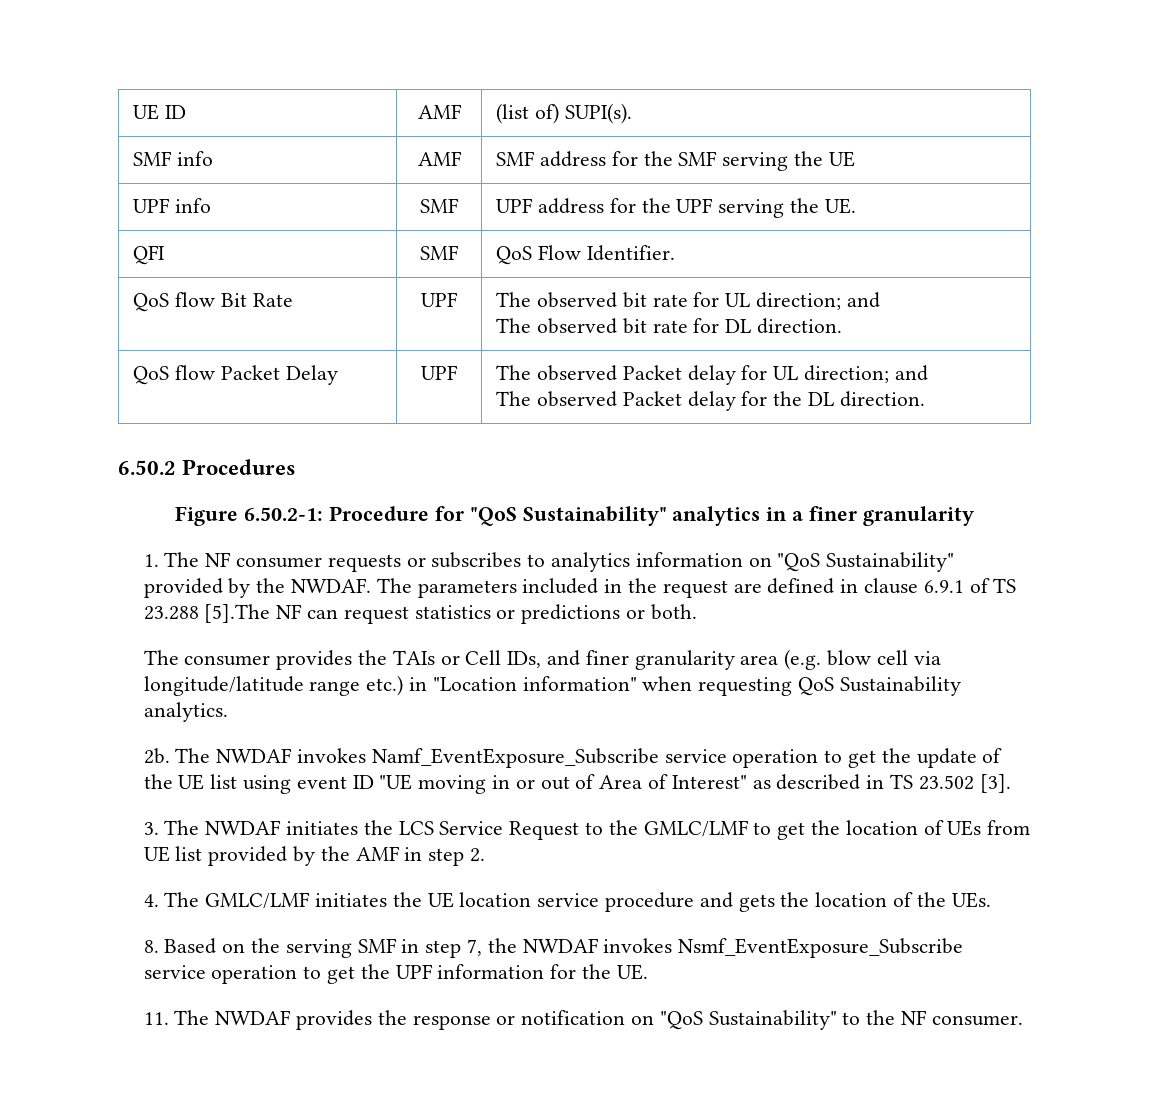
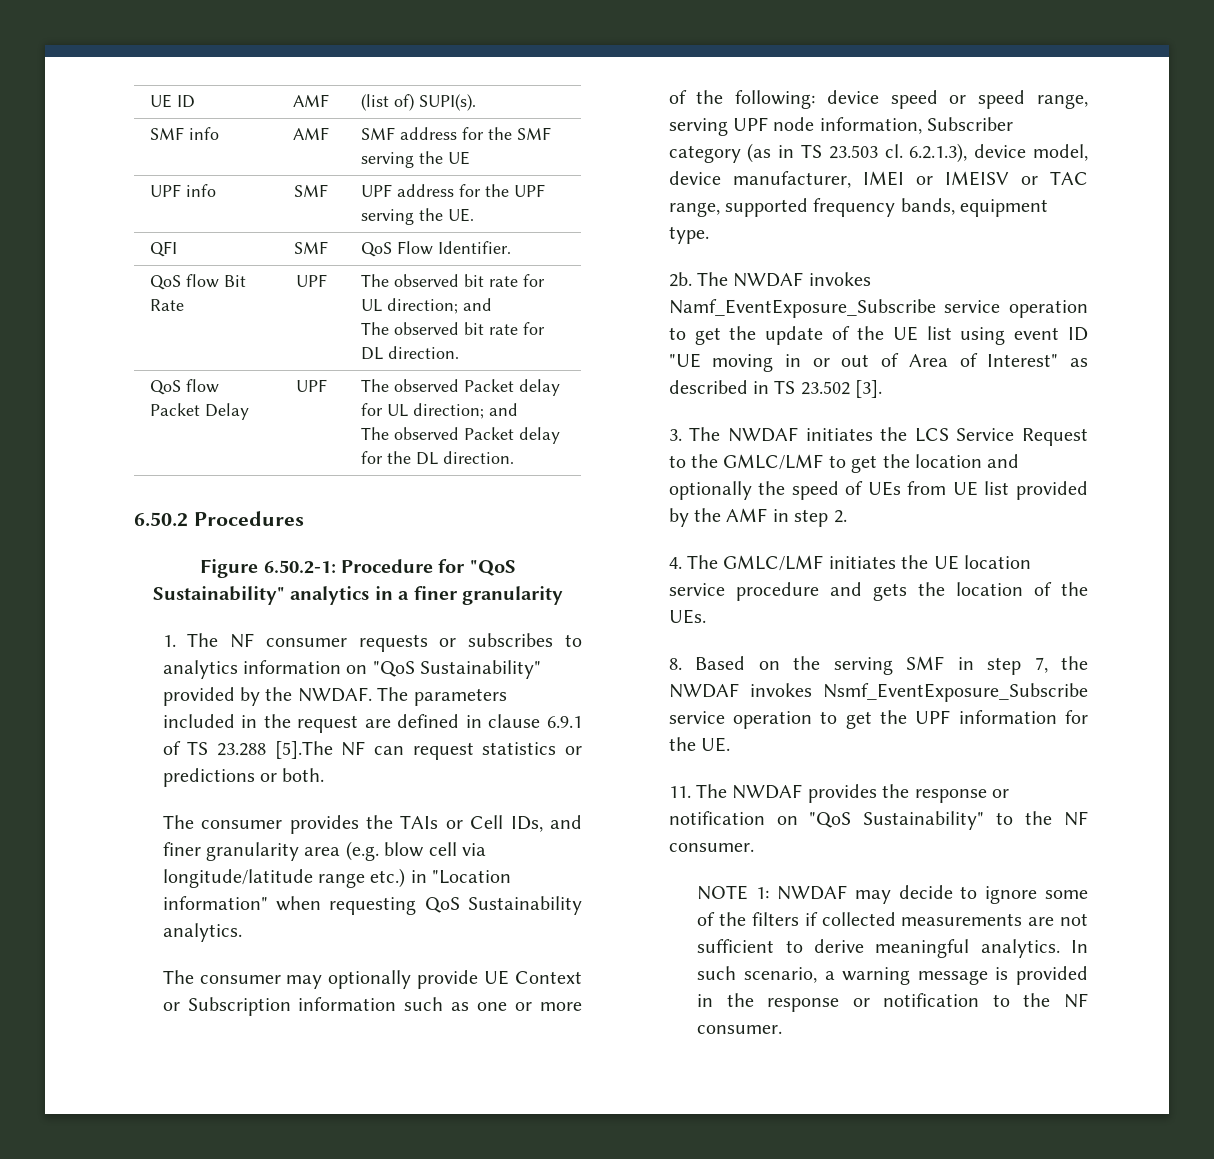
+ The consumer may optionally provide UE Context or Subscription information such as one or more of the following: device speed or speed range, serving UPF node information, Subscriber category (as in TS 23.503 cl. 6.2.1.3), device model, device manufacturer, IMEI or IMEISV or TAC range, supported frequency bands, equipment type.
- 3. The NWDAF initiates the LCS Service Request to the GMLC/LMF to get the location of UEs from UE list provided by the AMF in step 2.
+ 3. The NWDAF initiates the LCS Service Request to the GMLC/LMF to get the location and optionally the speed of UEs from UE list provided by the AMF in step 2.
+ NOTE 1: NWDAF may decide to ignore some of the filters if collected measurements are not sufficient to derive meaningful analytics. In such scenario, a warning message is provided in the response or notification to the NF consumer.

